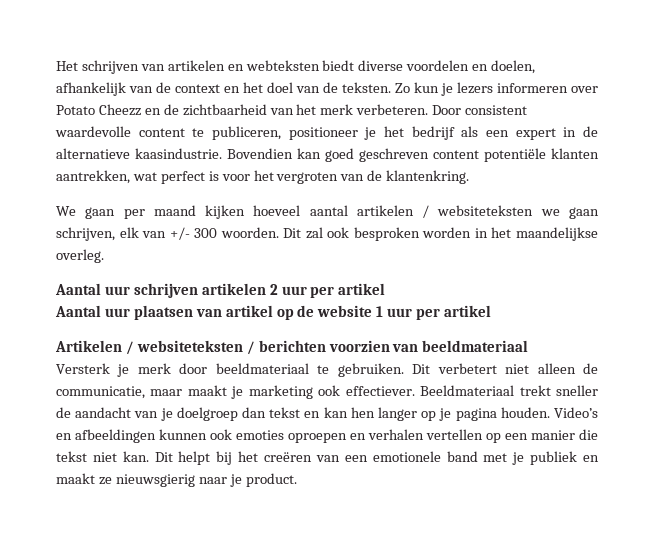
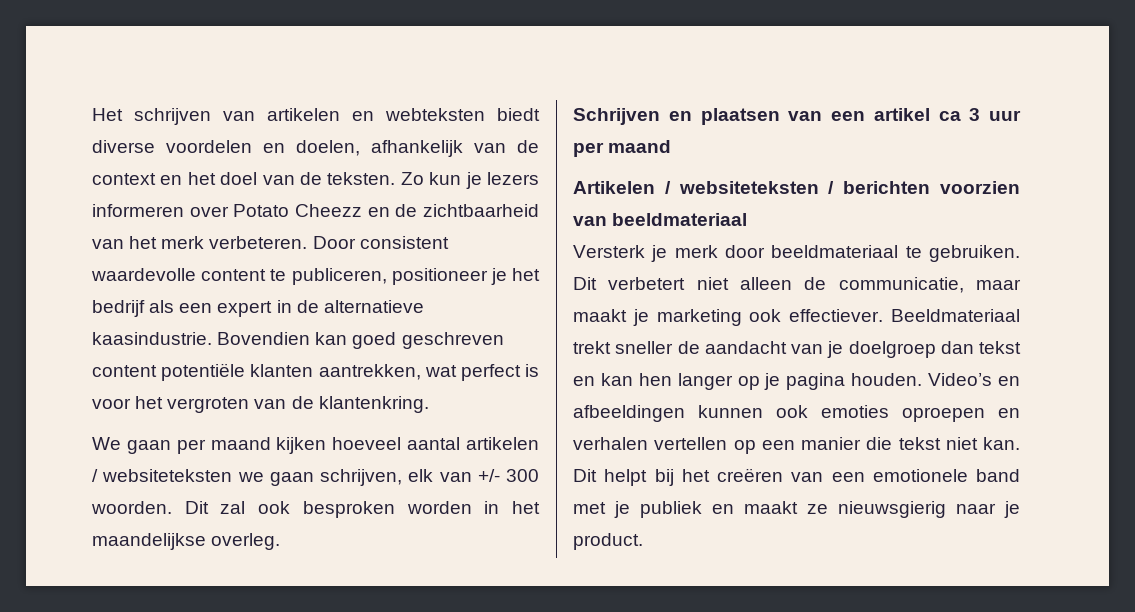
- Aantal uur schrijven artikelen 2 uur per artikel
- Aantal uur plaatsen van artikel op de website 1 uur per artikel
+ Schrijven en plaatsen van een artikel ca 3 uur per maand

